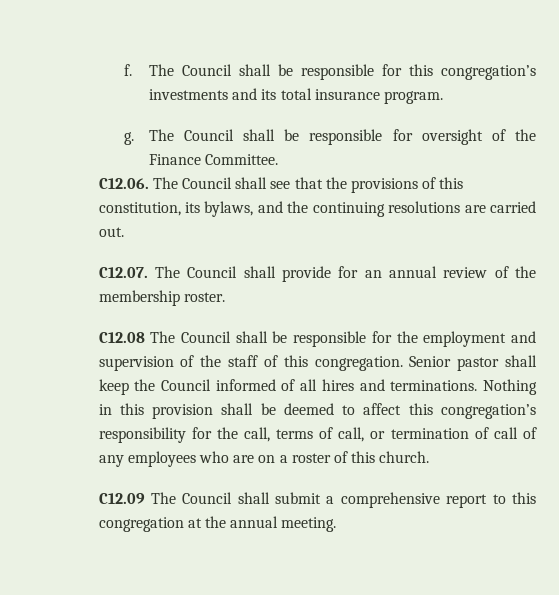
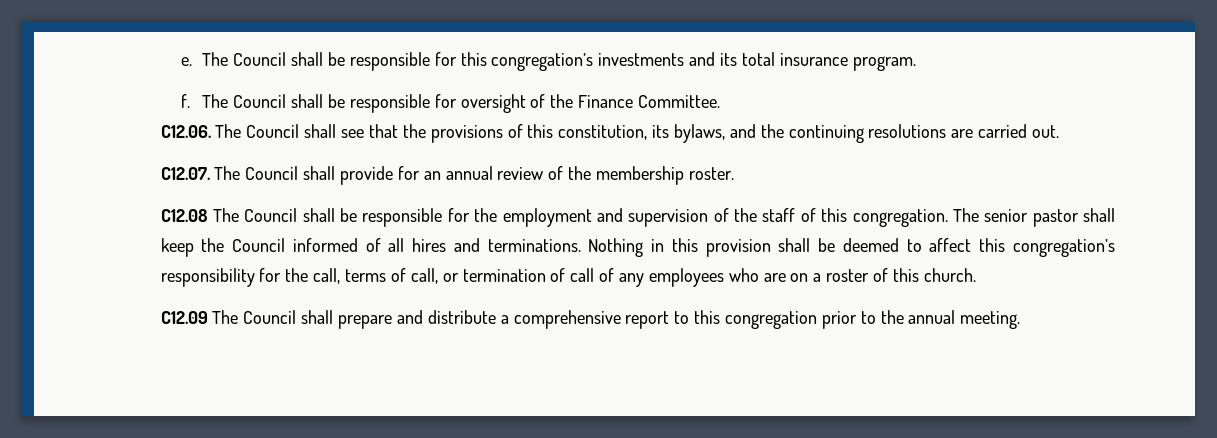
- f.
+ e.
- g.
+ f.
- Senior pastor shall keep the Council informed of all hires and terminations.
+ The senior pastor shall keep the Council informed of all hires and terminations.
- C12.09 The Council shall submit a comprehensive report to this congregation at the annual meeting.
+ C12.09 The Council shall prepare and distribute a comprehensive report to this congregation prior to the annual meeting.

